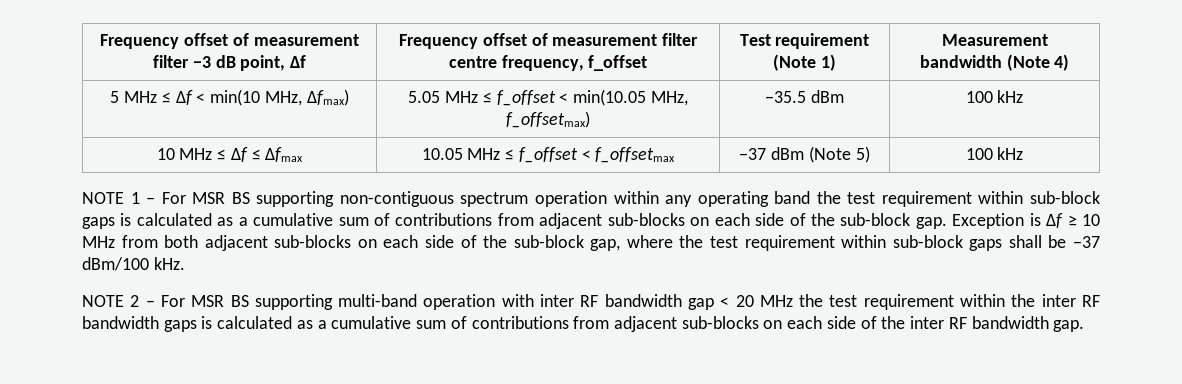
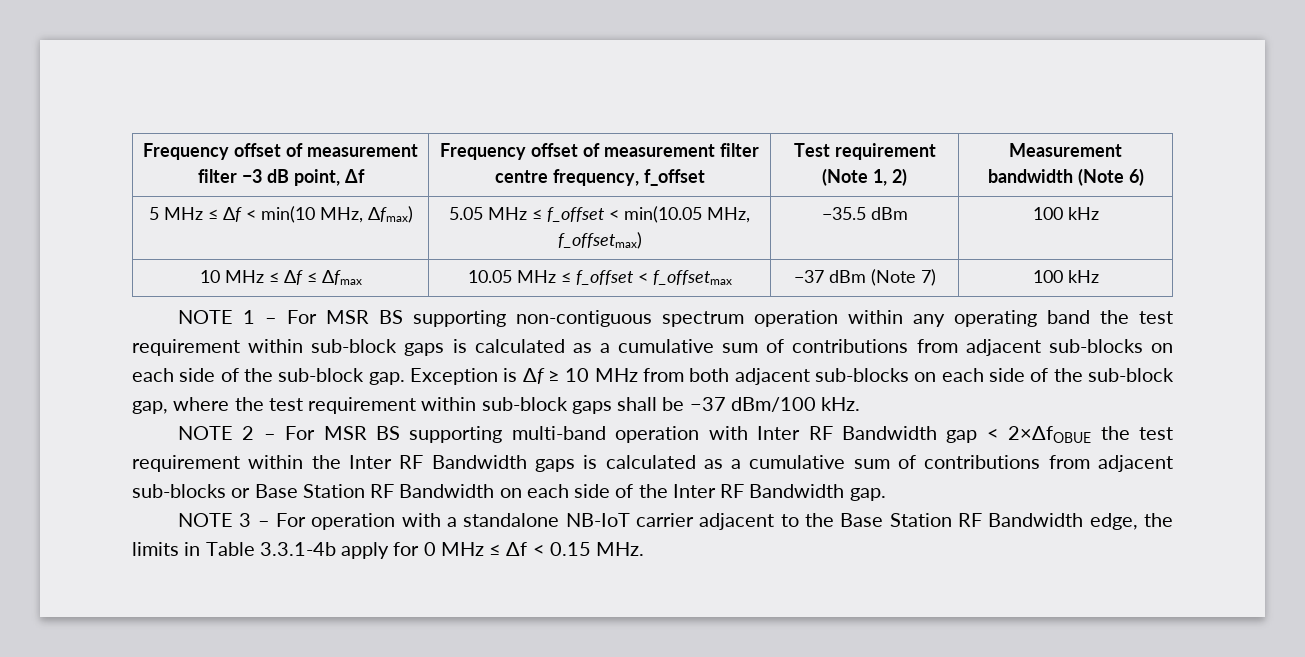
- Frequency offset of measurement filter −3 dB point, Δf | Frequency offset of measurement filter centre frequency, f_offset | Test requirement (Note 1) | Measurement bandwidth (Note 4)
+ Frequency offset of measurement filter −3 dB point, Δf | Frequency offset of measurement filter centre frequency, f_offset | Test requirement (Note 1, 2) | Measurement bandwidth (Note 6)
- 10 MHz ≤ Δf ≤ Δfmax | 10.05 MHz ≤ f_offset < f_offsetmax | −37 dBm (Note 5) | 100 kHz
+ 10 MHz ≤ Δf ≤ Δfmax | 10.05 MHz ≤ f_offset < f_offsetmax | −37 dBm (Note 7) | 100 kHz
- NOTE 2 – For MSR BS supporting multi-band operation with inter RF bandwidth gap < 20 MHz the test requirement within the inter RF bandwidth gaps is calculated as a cumulative sum of contributions from adjacent sub-blocks on each side of the inter RF bandwidth gap.
+ NOTE 2 – For MSR BS supporting multi-band operation with Inter RF Bandwidth gap < 2×ΔfOBUE the test requirement within the Inter RF Bandwidth gaps is calculated as a cumulative sum of contributions from adjacent sub-blocks or Base Station RF Bandwidth on each side of the Inter RF Bandwidth gap.
+ NOTE 3 – For operation with a standalone NB-IoT carrier adjacent to the Base Station RF Bandwidth edge, the limits in Table 3.3.1-4b apply for 0 MHz ≤ Δf < 0.15 MHz.

